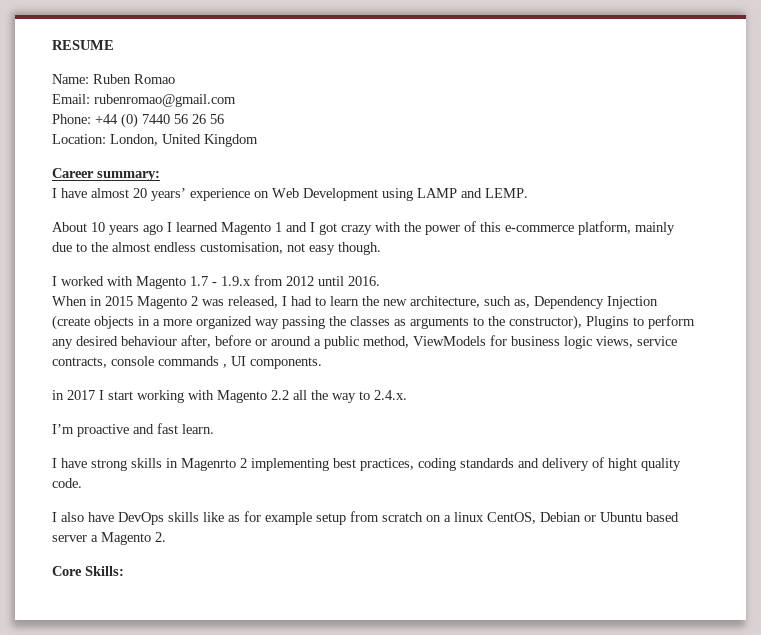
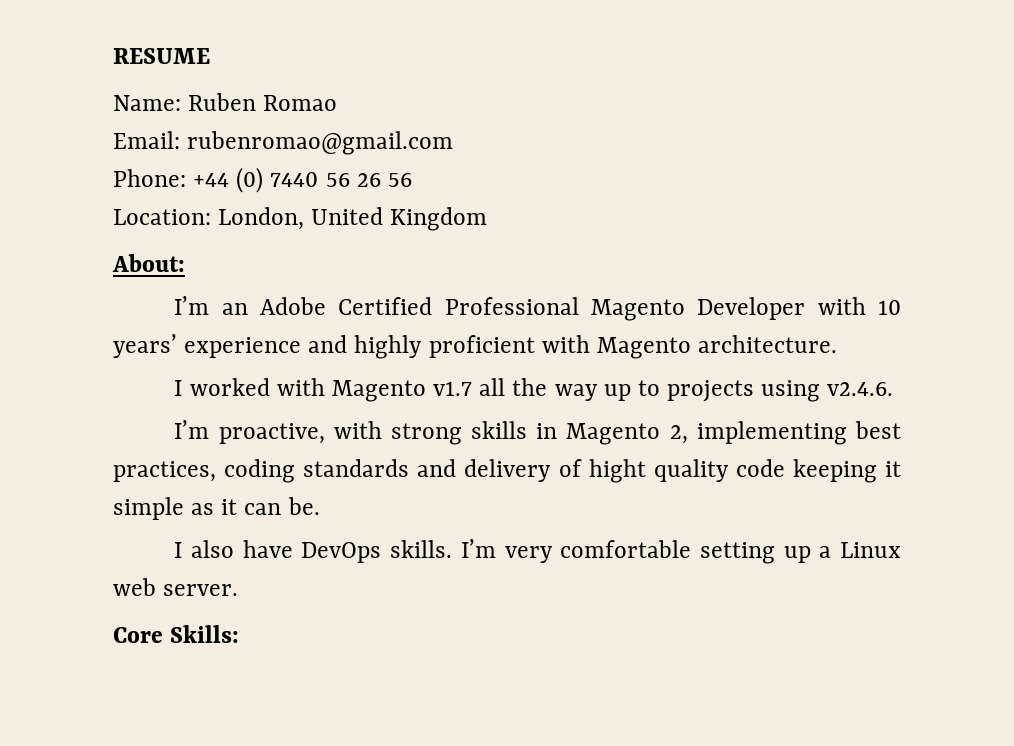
- Career summary:
- I have almost 20 years’ experience on Web Development using LAMP and LEMP.
- About 10 years ago I learned Magento 1 and I got crazy with the power of this e-commerce platform, mainly due to the almost endless customisation, not easy though.
- I worked with Magento 1.7 - 1.9.x from 2012 until 2016.
- When in 2015 Magento 2 was released, I had to learn the new architecture, such as, Dependency Injection (create objects in a more organized way passing the classes as arguments to the constructor), Plugins to perform any desired behaviour after, before or around a public method, ViewModels for business logic views, service contracts, console commands , UI components.
- in 2017 I start working with Magento 2.2 all the way to 2.4.x.
- I’m proactive and fast learn.
- I have strong skills in Magenrto 2 implementing best practices, coding standards and delivery of hight quality code.
- I also have DevOps skills like as for example setup from scratch on a linux CentOS, Debian or Ubuntu based server a Magento 2.
+ About:
+ I’m an Adobe Certified Professional Magento Developer with 10 years’ experience and highly proficient with Magento architecture.
+ I worked with Magento v1.7 all the way up to projects using v2.4.6.
+ I’m proactive, with strong skills in Magento 2, implementing best practices, coding standards and delivery of hight quality code keeping it simple as it can be.
+ I also have DevOps skills. I’m very comfortable setting up a Linux web server.

